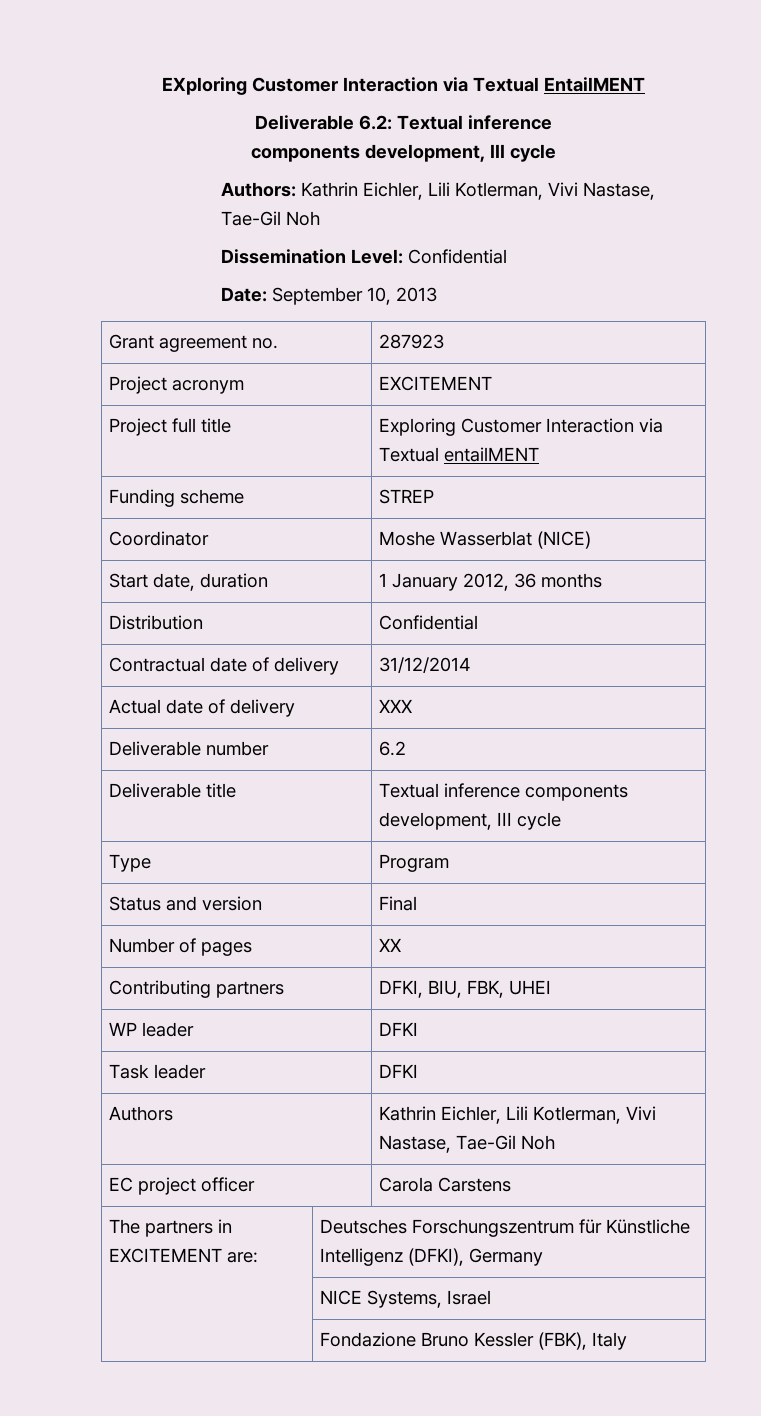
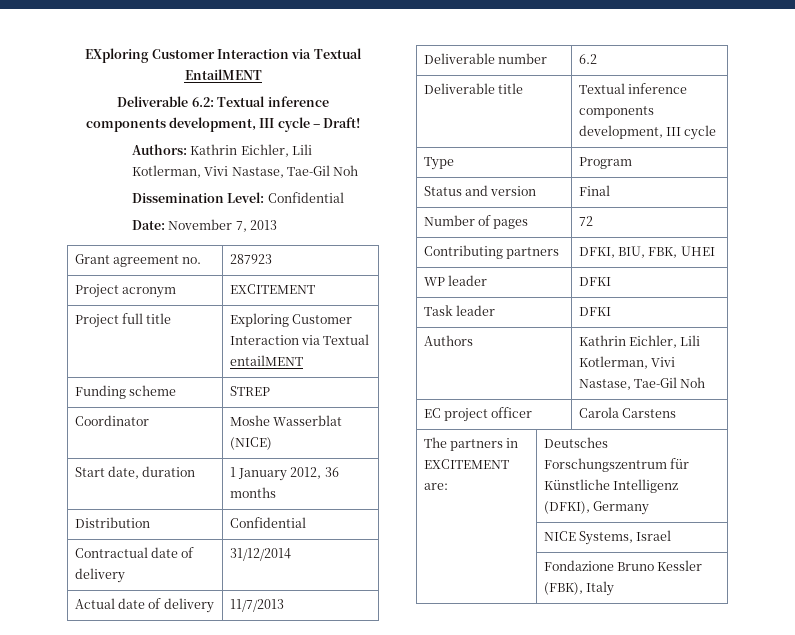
  Deliverable 6.2: Textual inference
- components development, III cycle
+ components development, III cycle – Draft!
- Date: September 10, 2013
+ Date: November 7, 2013
- Actual date of delivery | XXX
+ Actual date of delivery | 11/7/2013
- Number of pages | XX
+ Number of pages | 72

